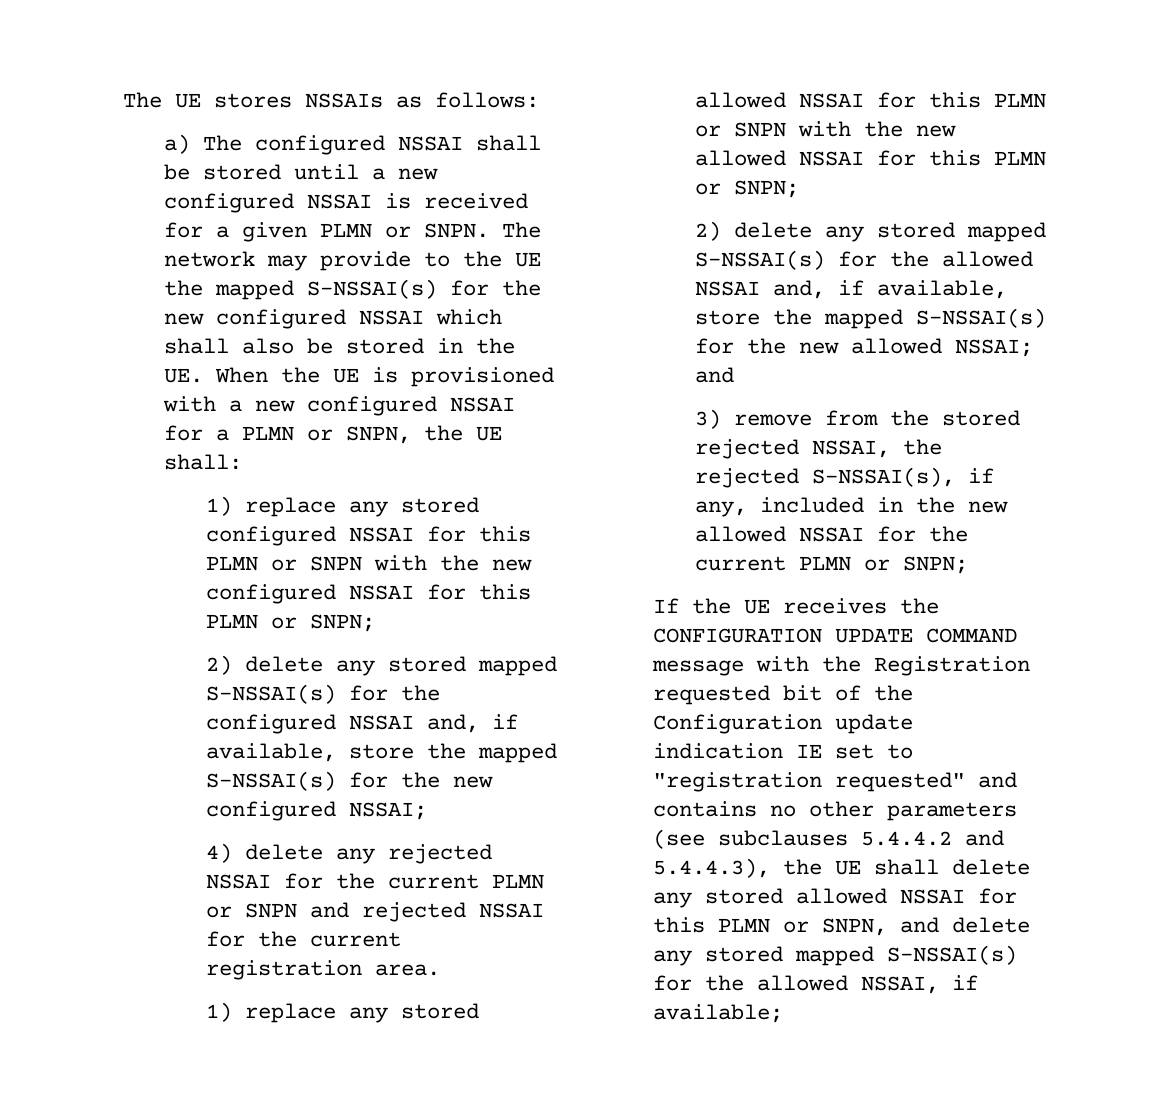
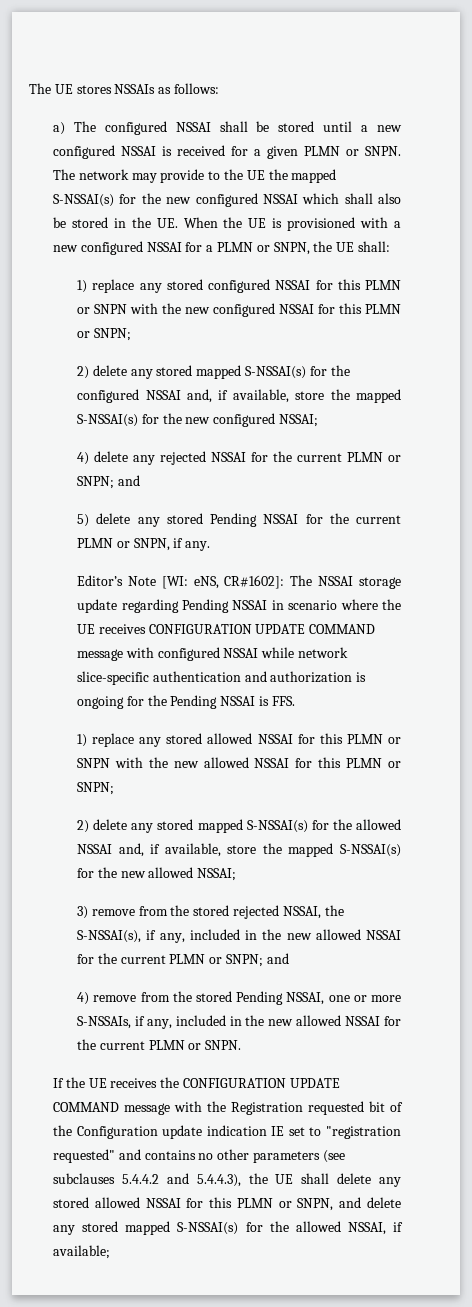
- 4) delete any rejected NSSAI for the current PLMN or SNPN and rejected NSSAI for the current registration area.
+ 4) delete any rejected NSSAI for the current PLMN or SNPN; and
+ 5) delete any stored Pending NSSAI for the current PLMN or SNPN, if any.
+ Editor’s Note [WI: eNS, CR#1602]: The NSSAI storage update regarding Pending NSSAI in scenario where the UE receives CONFIGURATION UPDATE COMMAND message with configured NSSAI while network slice-specific authentication and authorization is ongoing for the Pending NSSAI is FFS.
- 2) delete any stored mapped S-NSSAI(s) for the allowed NSSAI and, if available, store the mapped S-NSSAI(s) for the new allowed NSSAI; and
+ 2) delete any stored mapped S-NSSAI(s) for the allowed NSSAI and, if available, store the mapped S-NSSAI(s) for the new allowed NSSAI;
- 3) remove from the stored rejected NSSAI, the rejected S-NSSAI(s), if any, included in the new allowed NSSAI for the current PLMN or SNPN;
+ 3) remove from the stored rejected NSSAI, the S-NSSAI(s), if any, included in the new allowed NSSAI for the current PLMN or SNPN; and
+ 4) remove from the stored Pending NSSAI, one or more S-NSSAIs, if any, included in the new allowed NSSAI for the current PLMN or SNPN.

